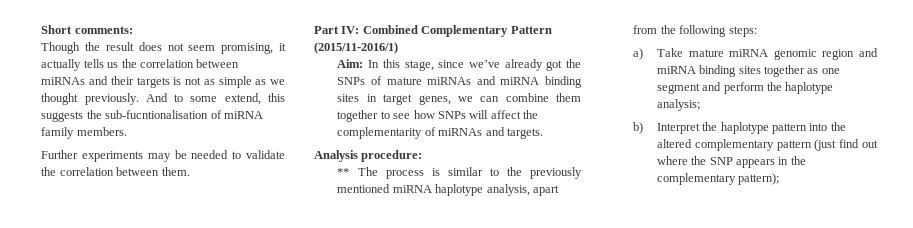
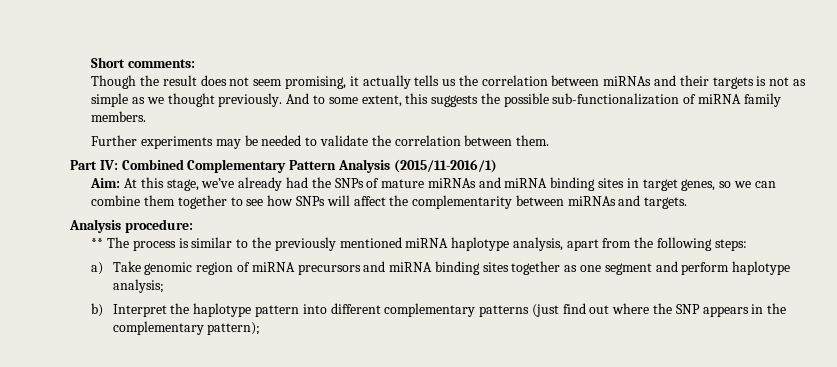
- And to some extend, this suggests the sub-fucntionalisation of miRNA family members.
+ And to some extent, this suggests the possible sub-functionalization of miRNA family members.
- Part IV: Combined Complementary Pattern (2015/11-2016/1)
+ Part IV: Combined Complementary Pattern Analysis (2015/11-2016/1)
- Aim: In this stage, since we’ve already got the SNPs of mature miRNAs and miRNA binding sites in target genes, we can combine them together to see how SNPs will affect the complementarity of miRNAs and targets.
+ Aim: At this stage, we’ve already had the SNPs of mature miRNAs and miRNA binding sites in target genes, so we can combine them together to see how SNPs will affect the complementarity between miRNAs and targets.
- a) Take mature miRNA genomic region and miRNA binding sites together as one segment and perform the haplotype analysis;
+ a) Take genomic region of miRNA precursors and miRNA binding sites together as one segment and perform haplotype analysis;
- b) Interpret the haplotype pattern into the altered complementary pattern (just find out where the SNP appears in the complementary pattern);
+ b) Interpret the haplotype pattern into different complementary patterns (just find out where the SNP appears in the complementary pattern);

